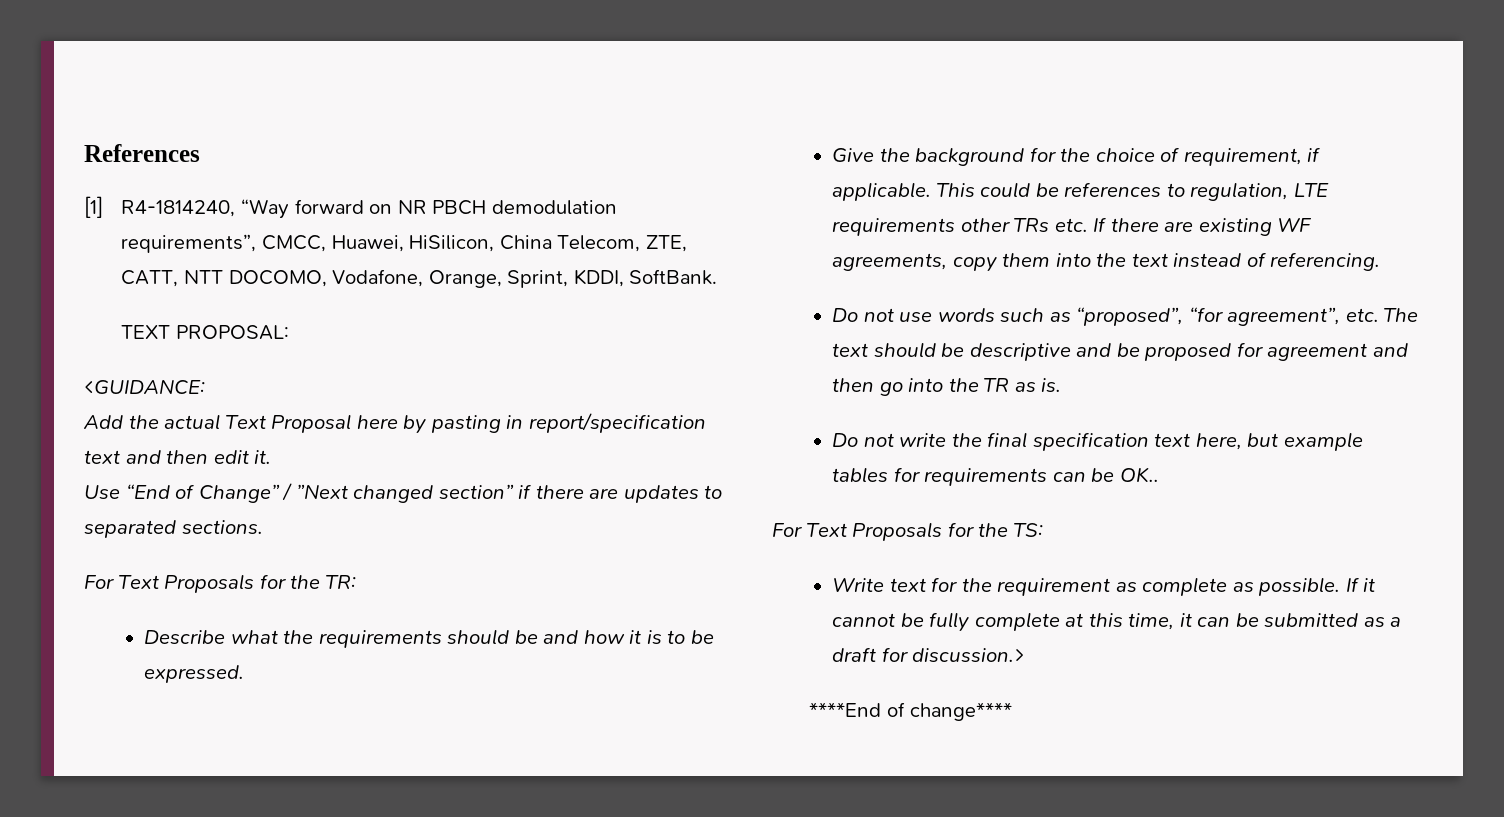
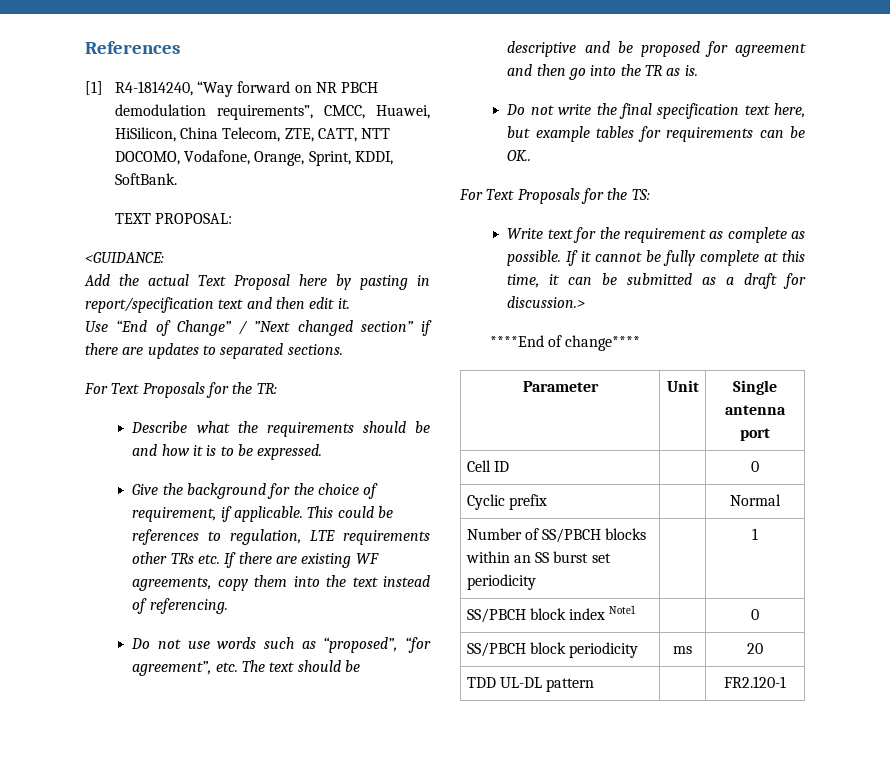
+ Parameter | Unit | Single antenna port
+ Cell ID | | 0
+ Cyclic prefix | | Normal
+ Number of SS/PBCH blocks within an SS burst set periodicity | | 1
+ SS/PBCH block index Note1 | | 0
+ SS/PBCH block periodicity | ms | 20
+ TDD UL-DL pattern | | FR2.120-1

